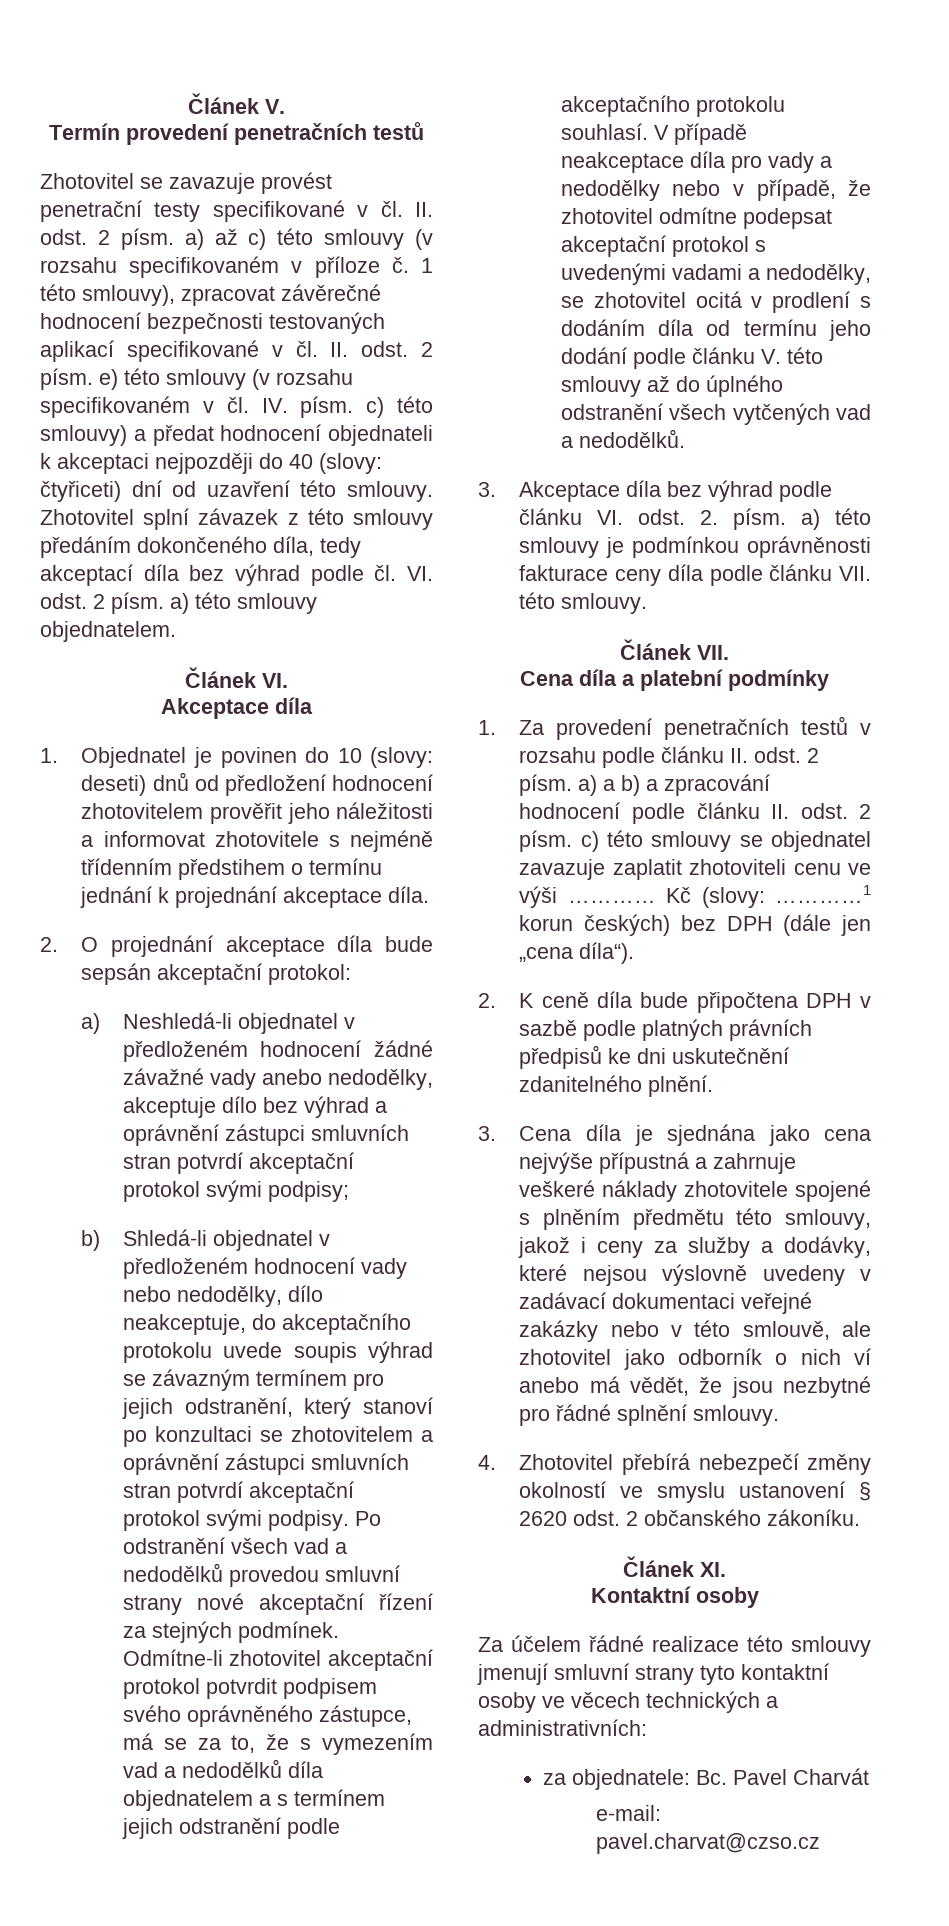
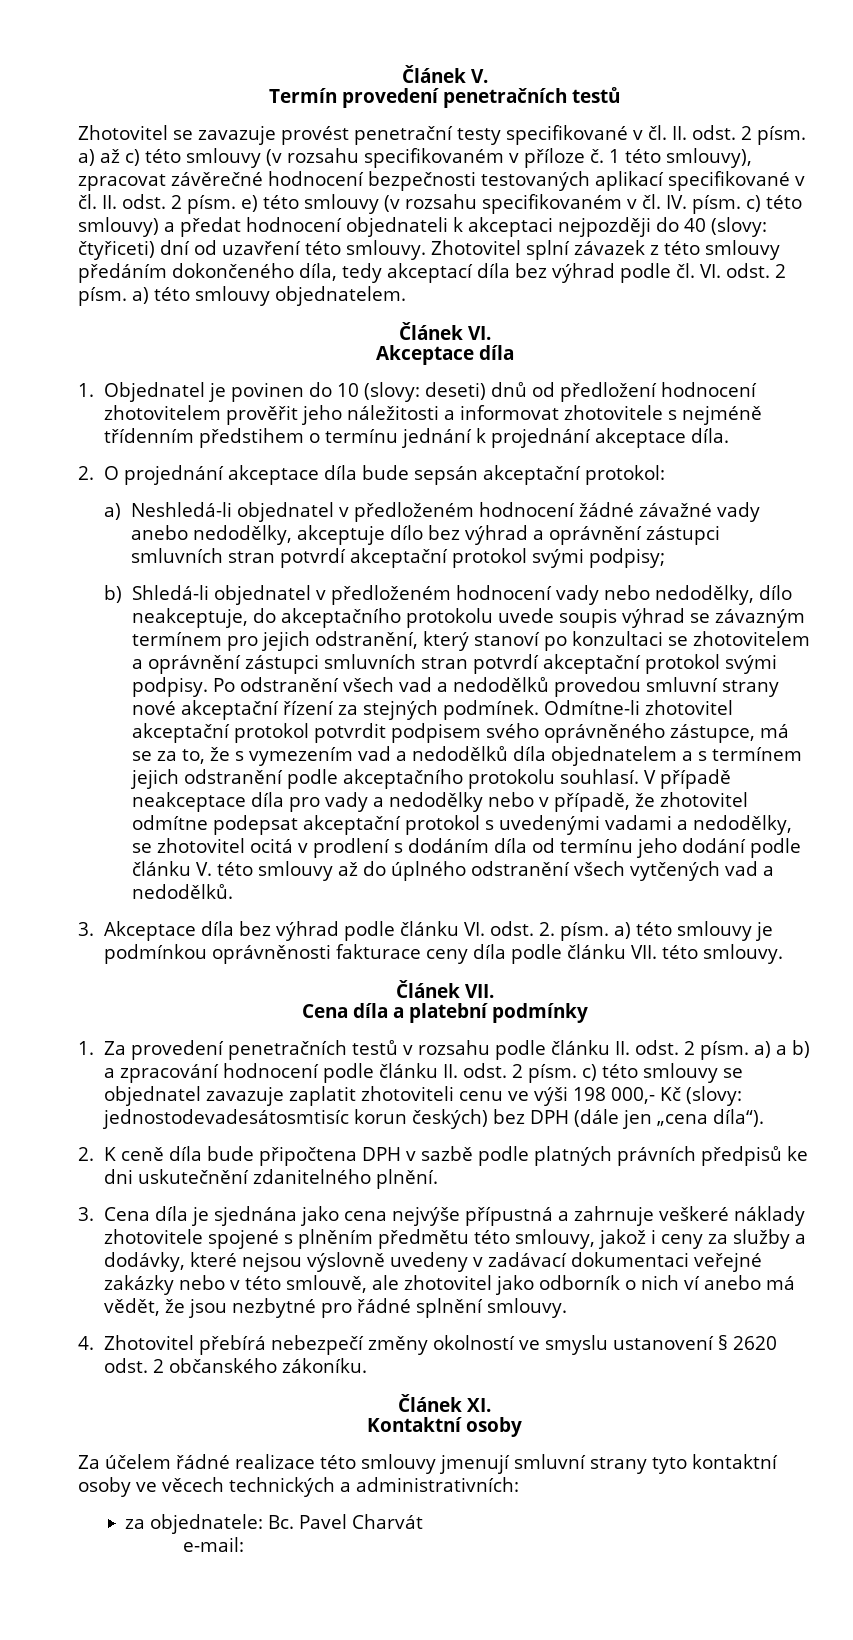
- 1. Za provedení penetračních testů v rozsahu podle článku II. odst. 2 písm. a) a b) a zpracování hodnocení podle článku II. odst. 2 písm. c) této smlouvy se objednatel zavazuje zaplatit zhotoviteli cenu ve výši ………… Kč (slovy: …………1 korun českých) bez DPH (dále jen „cena díla“).
+ 1. Za provedení penetračních testů v rozsahu podle článku II. odst. 2 písm. a) a b) a zpracování hodnocení podle článku II. odst. 2 písm. c) této smlouvy se objednatel zavazuje zaplatit zhotoviteli cenu ve výši 198 000,- Kč (slovy: jednostodevadesátosmtisíc korun českých) bez DPH (dále jen „cena díla“).
- e-mail: pavel.charvat@czso.cz
+ e-mail:

